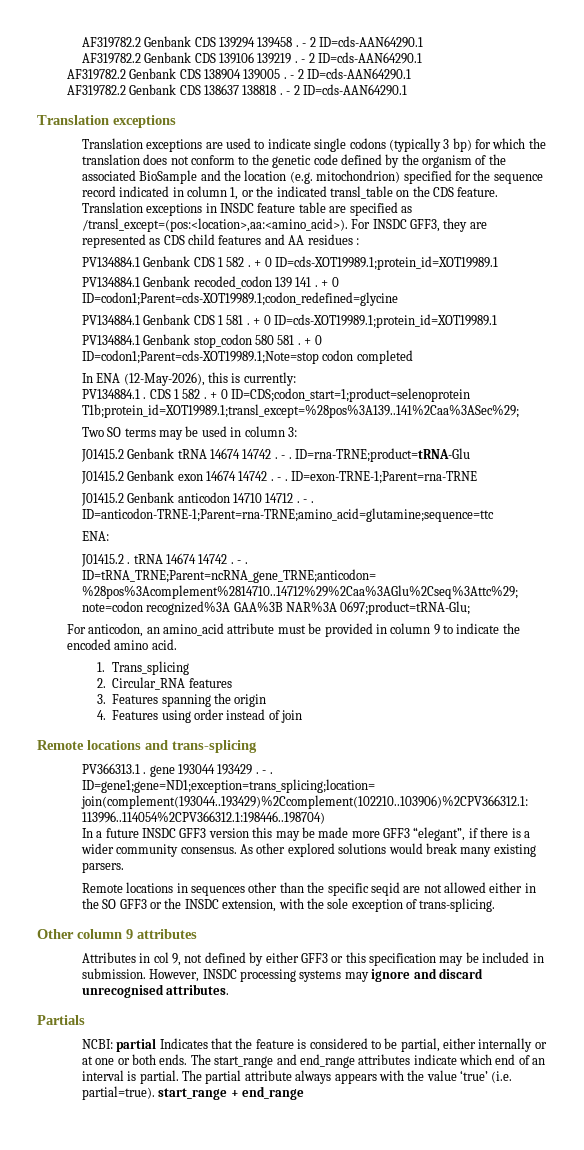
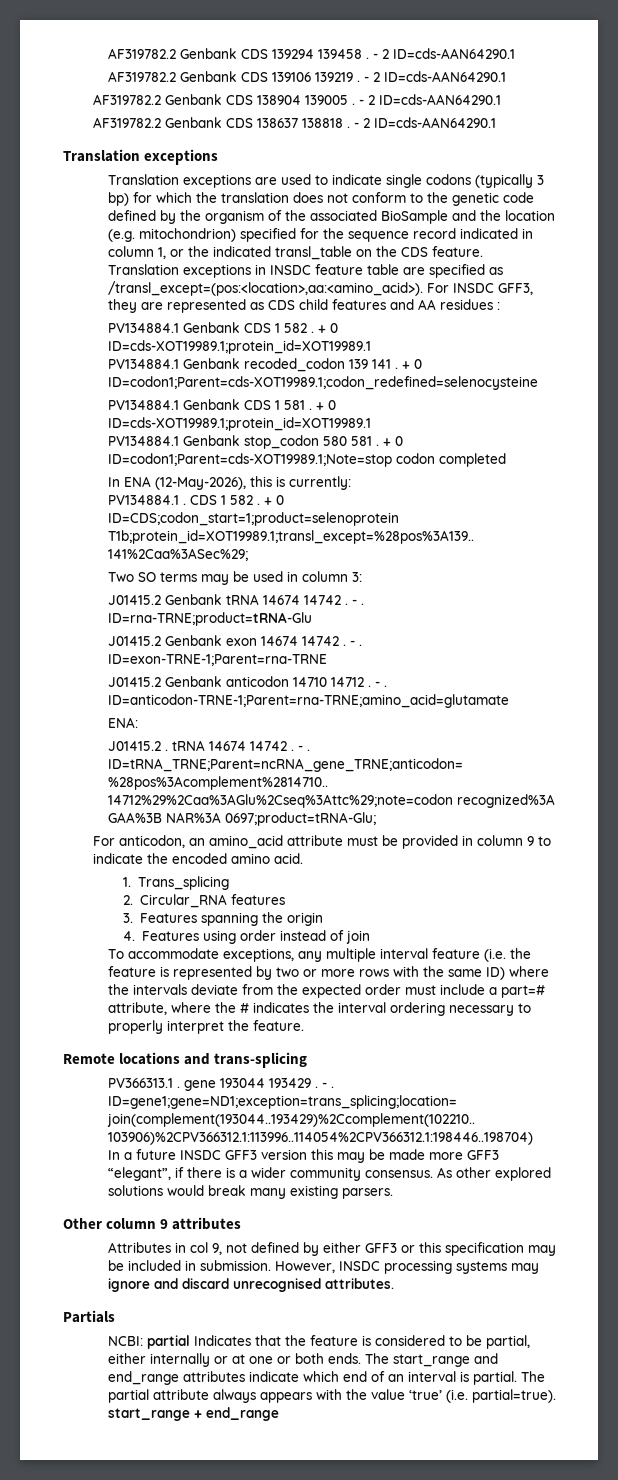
- + 0 ID=codon1;Parent=cds-XOT19989.1;codon_redefined=glycine
+ + 0 ID=codon1;Parent=cds-XOT19989.1;codon_redefined=selenocysteine
- ID=anticodon-TRNE-1;Parent=rna-TRNE;amino_acid=glutamine;sequence=ttc
+ ID=anticodon-TRNE-1;Parent=rna-TRNE;amino_acid=glutamate
+ To accommodate exceptions, any multiple interval feature (i.e. the feature is represented by two or more rows with the same ID) where the intervals deviate from the expected order must include a part=# attribute, where the # indicates the interval ordering necessary to properly interpret the feature.
- Remote locations in sequences other than the specific seqid are not allowed either in the SO GFF3 or the INSDC extension, with the sole exception of trans-splicing.

